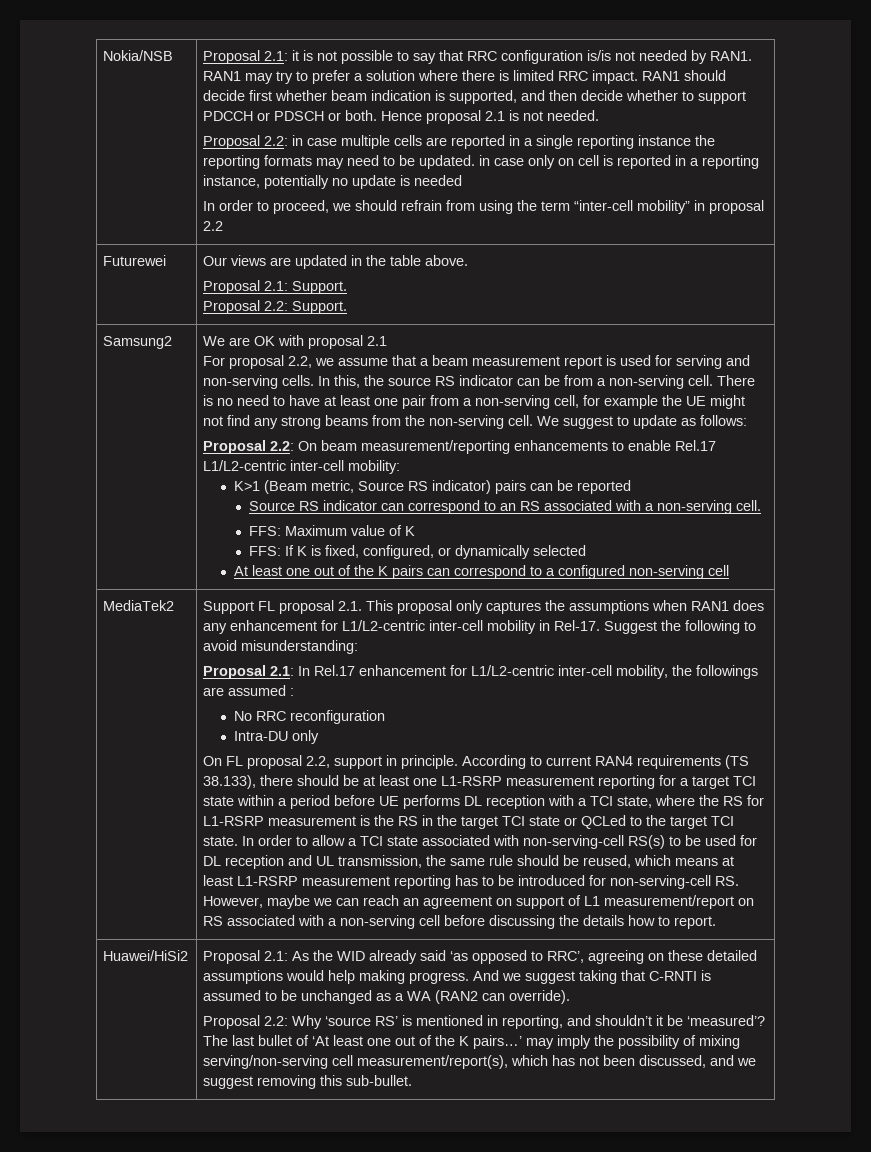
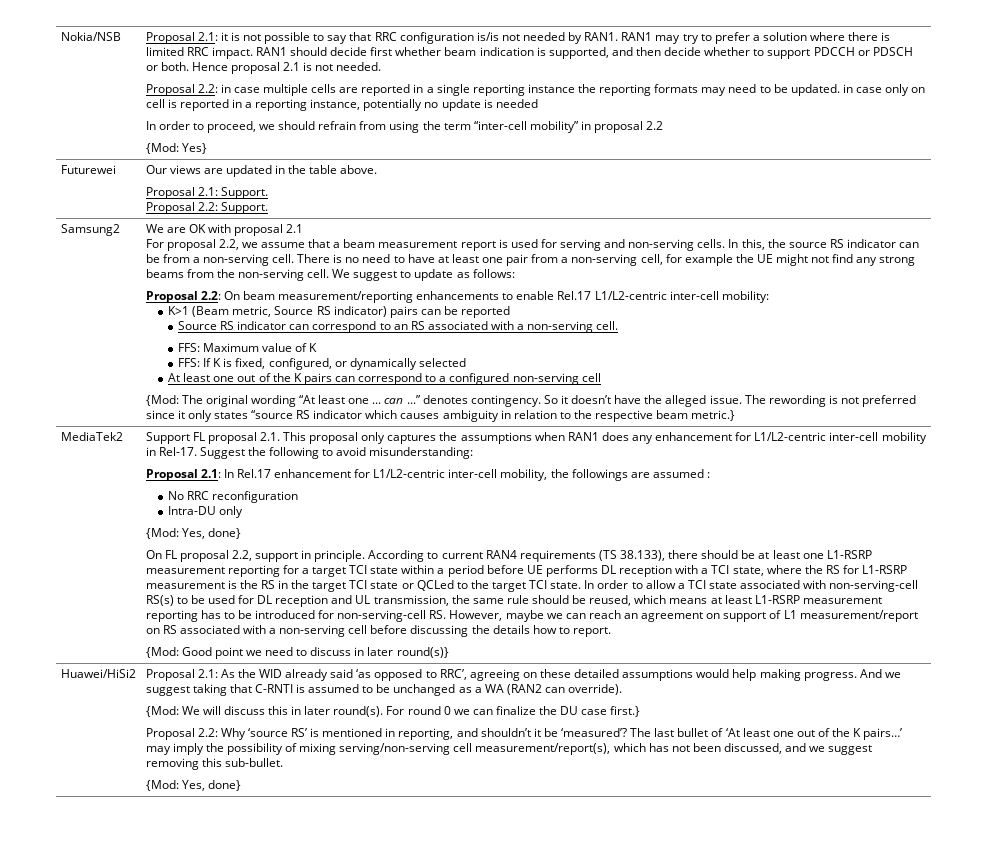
+ {Mod: Yes}
+ {Mod: The original wording “At least one ... can ...” denotes contingency. So it doesn’t have the alleged issue. The rewording is not preferred since it only states “source RS indicator which causes ambiguity in relation to the respective beam metric.}
  Intra-DU only
+ {Mod: Yes, done}
+ {Mod: Good point we need to discuss in later round(s)}
+ {Mod: We will discuss this in later round(s). For round 0 we can finalize the DU case first.}
  The last bullet of ‘At least one out of the K pairs…’ may imply the possibility of mixing serving/non-serving cell measurement/report(s), which has not been discussed, and we suggest removing this sub-bullet.
+ {Mod: Yes, done}

